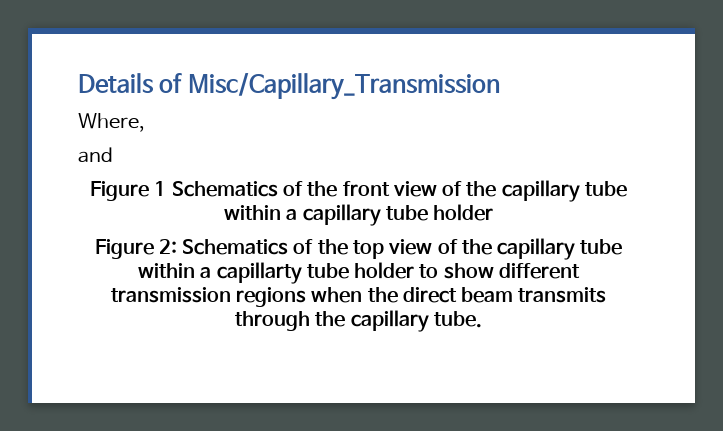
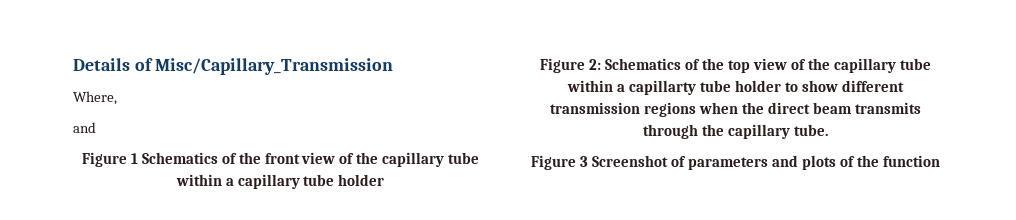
+ Figure 3 Screenshot of parameters and plots of the function

